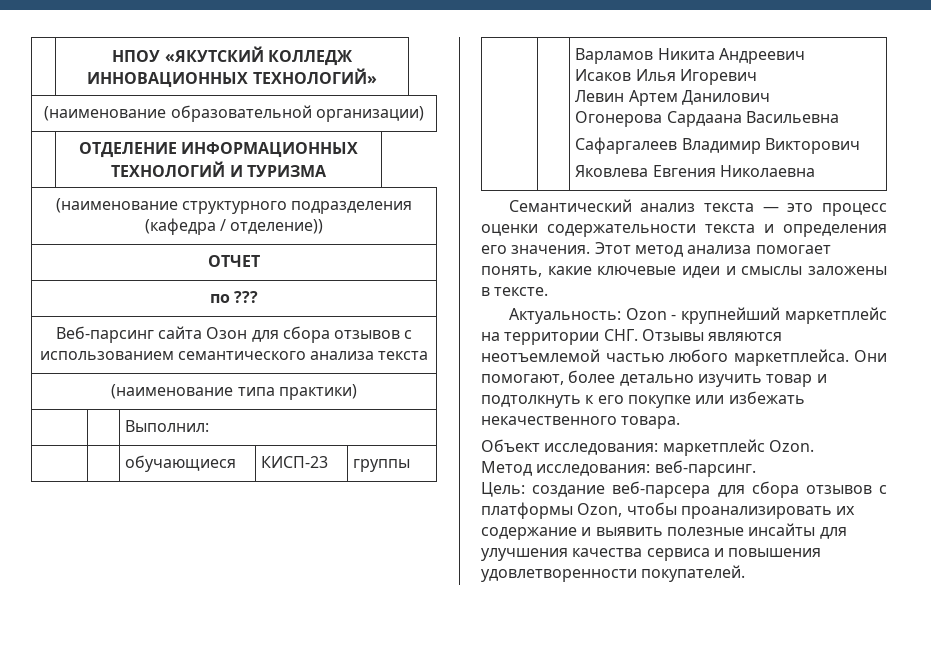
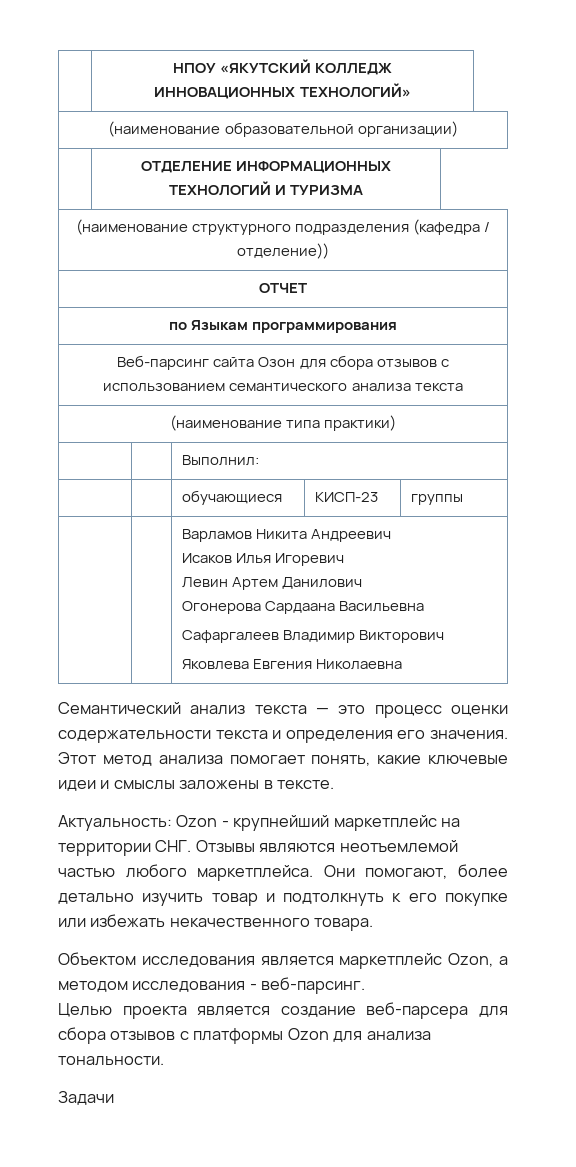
- по ???
+ по Языкам программирования
- Объект исследования: маркетплейс Ozon.
- Метод исследования: веб-парсинг.
- Цель: создание веб-парсера для сбора отзывов с платформы Ozon, чтобы проанализировать их содержание и выявить полезные инсайты для улучшения качества сервиса и повышения удовлетворенности покупателей.
+ Объектом исследования является маркетплейс Ozon, а методом исследования - веб-парсинг.
+ Целью проекта является создание веб-парсера для сбора отзывов с платформы Ozon для анализа тональности.
+ Задачи

